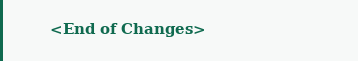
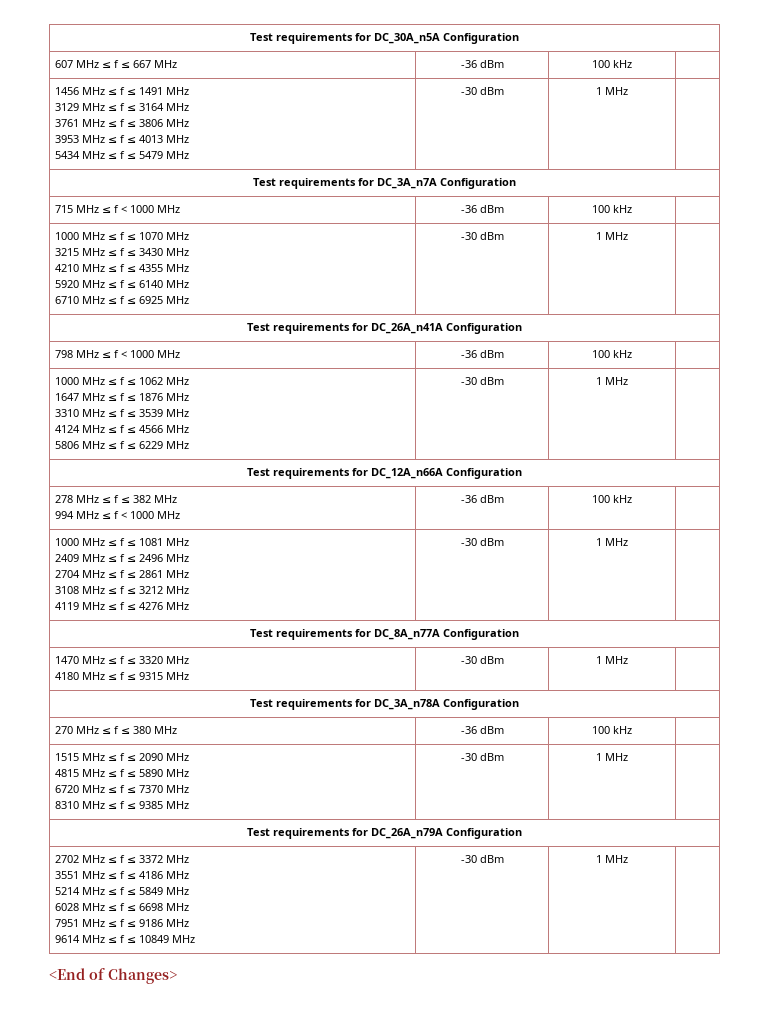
+ Test requirements for DC_30A_n5A Configuration
+ 607 MHz ≤ f ≤ 667 MHz | -36 dBm | 100 kHz |
+ 1456 MHz ≤ f ≤ 1491 MHz
+ 3129 MHz ≤ f ≤ 3164 MHz
+ 3761 MHz ≤ f ≤ 3806 MHz
+ 3953 MHz ≤ f ≤ 4013 MHz
+ 5434 MHz ≤ f ≤ 5479 MHz | -30 dBm | 1 MHz |
+ Test requirements for DC_3A_n7A Configuration
+ 715 MHz ≤ f < 1000 MHz | -36 dBm | 100 kHz |
+ 1000 MHz ≤ f ≤ 1070 MHz
+ 3215 MHz ≤ f ≤ 3430 MHz
+ 4210 MHz ≤ f ≤ 4355 MHz
+ 5920 MHz ≤ f ≤ 6140 MHz
+ 6710 MHz ≤ f ≤ 6925 MHz | -30 dBm | 1 MHz |
+ Test requirements for DC_26A_n41A Configuration
+ 798 MHz ≤ f < 1000 MHz | -36 dBm | 100 kHz |
+ 1000 MHz ≤ f ≤ 1062 MHz
+ 1647 MHz ≤ f ≤ 1876 MHz
+ 3310 MHz ≤ f ≤ 3539 MHz
+ 4124 MHz ≤ f ≤ 4566 MHz
+ 5806 MHz ≤ f ≤ 6229 MHz | -30 dBm | 1 MHz |
+ Test requirements for DC_12A_n66A Configuration
+ 278 MHz ≤ f ≤ 382 MHz
+ 994 MHz ≤ f < 1000 MHz | -36 dBm | 100 kHz |
+ 1000 MHz ≤ f ≤ 1081 MHz
+ 2409 MHz ≤ f ≤ 2496 MHz
+ 2704 MHz ≤ f ≤ 2861 MHz
+ 3108 MHz ≤ f ≤ 3212 MHz
+ 4119 MHz ≤ f ≤ 4276 MHz | -30 dBm | 1 MHz |
+ Test requirements for DC_8A_n77A Configuration
+ 1470 MHz ≤ f ≤ 3320 MHz
+ 4180 MHz ≤ f ≤ 9315 MHz | -30 dBm | 1 MHz |
+ Test requirements for DC_3A_n78A Configuration
+ 270 MHz ≤ f ≤ 380 MHz | -36 dBm | 100 kHz |
+ 1515 MHz ≤ f ≤ 2090 MHz
+ 4815 MHz ≤ f ≤ 5890 MHz
+ 6720 MHz ≤ f ≤ 7370 MHz
+ 8310 MHz ≤ f ≤ 9385 MHz | -30 dBm | 1 MHz |
+ Test requirements for DC_26A_n79A Configuration
+ 2702 MHz ≤ f ≤ 3372 MHz
+ 3551 MHz ≤ f ≤ 4186 MHz
+ 5214 MHz ≤ f ≤ 5849 MHz
+ 6028 MHz ≤ f ≤ 6698 MHz
+ 7951 MHz ≤ f ≤ 9186 MHz
+ 9614 MHz ≤ f ≤ 10849 MHz | -30 dBm | 1 MHz

